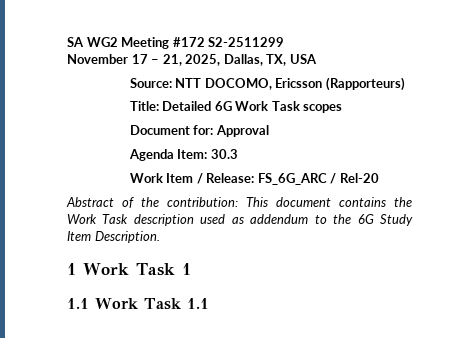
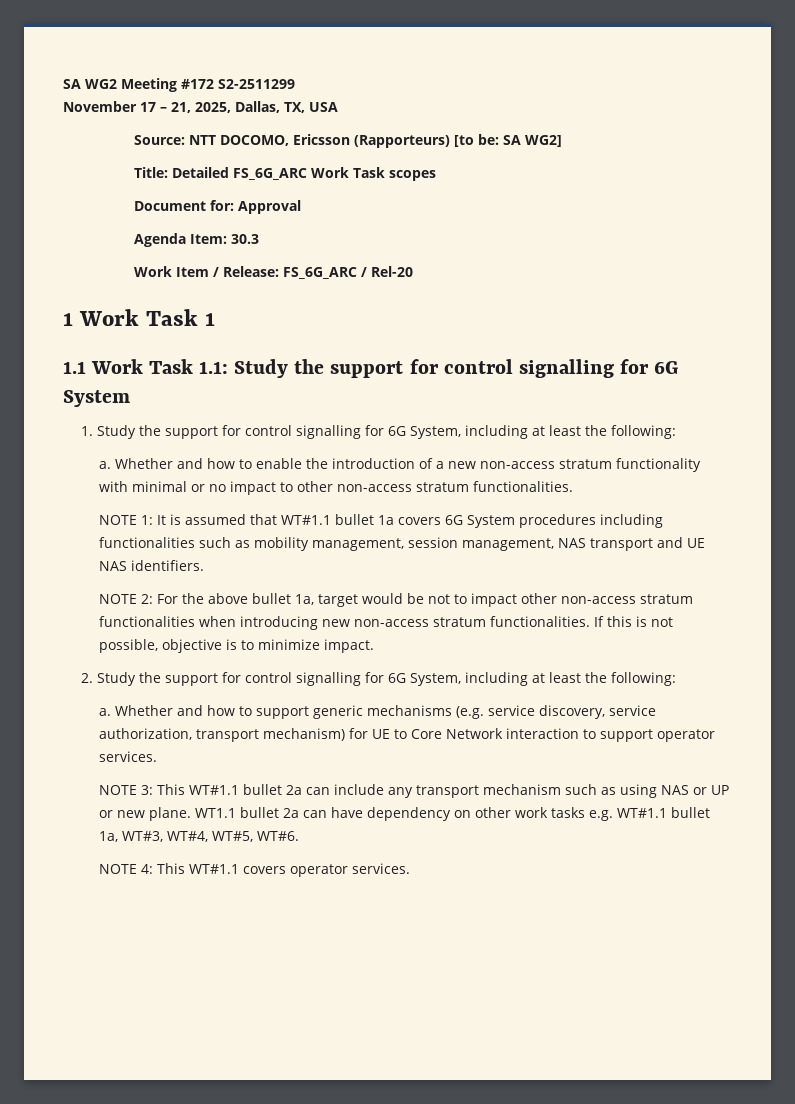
- Source: NTT DOCOMO, Ericsson (Rapporteurs)
+ Source: NTT DOCOMO, Ericsson (Rapporteurs) [to be: SA WG2]
- Title: Detailed 6G Work Task scopes
+ Title: Detailed FS_6G_ARC Work Task scopes
- Abstract of the contribution: This document contains the Work Task description used as addendum to the 6G Study Item Description.
- 1.1 Work Task 1.1
+ 1.1 Work Task 1.1: Study the support for control signalling for 6G System
+ 1. Study the support for control signalling for 6G System, including at least the following:
+ a. Whether and how to enable the introduction of a new non-access stratum functionality with minimal or no impact to other non-access stratum functionalities.
+ NOTE 1: It is assumed that WT#1.1 bullet 1a covers 6G System procedures including functionalities such as mobility management, session management, NAS transport and UE NAS identifiers.
+ NOTE 2: For the above bullet 1a, target would be not to impact other non-access stratum functionalities when introducing new non-access stratum functionalities. If this is not possible, objective is to minimize impact.
+ 2. Study the support for control signalling for 6G System, including at least the following:
+ a. Whether and how to support generic mechanisms (e.g. service discovery, service authorization, transport mechanism) for UE to Core Network interaction to support operator services.
+ NOTE 3: This WT#1.1 bullet 2a can include any transport mechanism such as using NAS or UP or new plane. WT1.1 bullet 2a can have dependency on other work tasks e.g. WT#1.1 bullet 1a, WT#3, WT#4, WT#5, WT#6.
+ NOTE 4: This WT#1.1 covers operator services.

